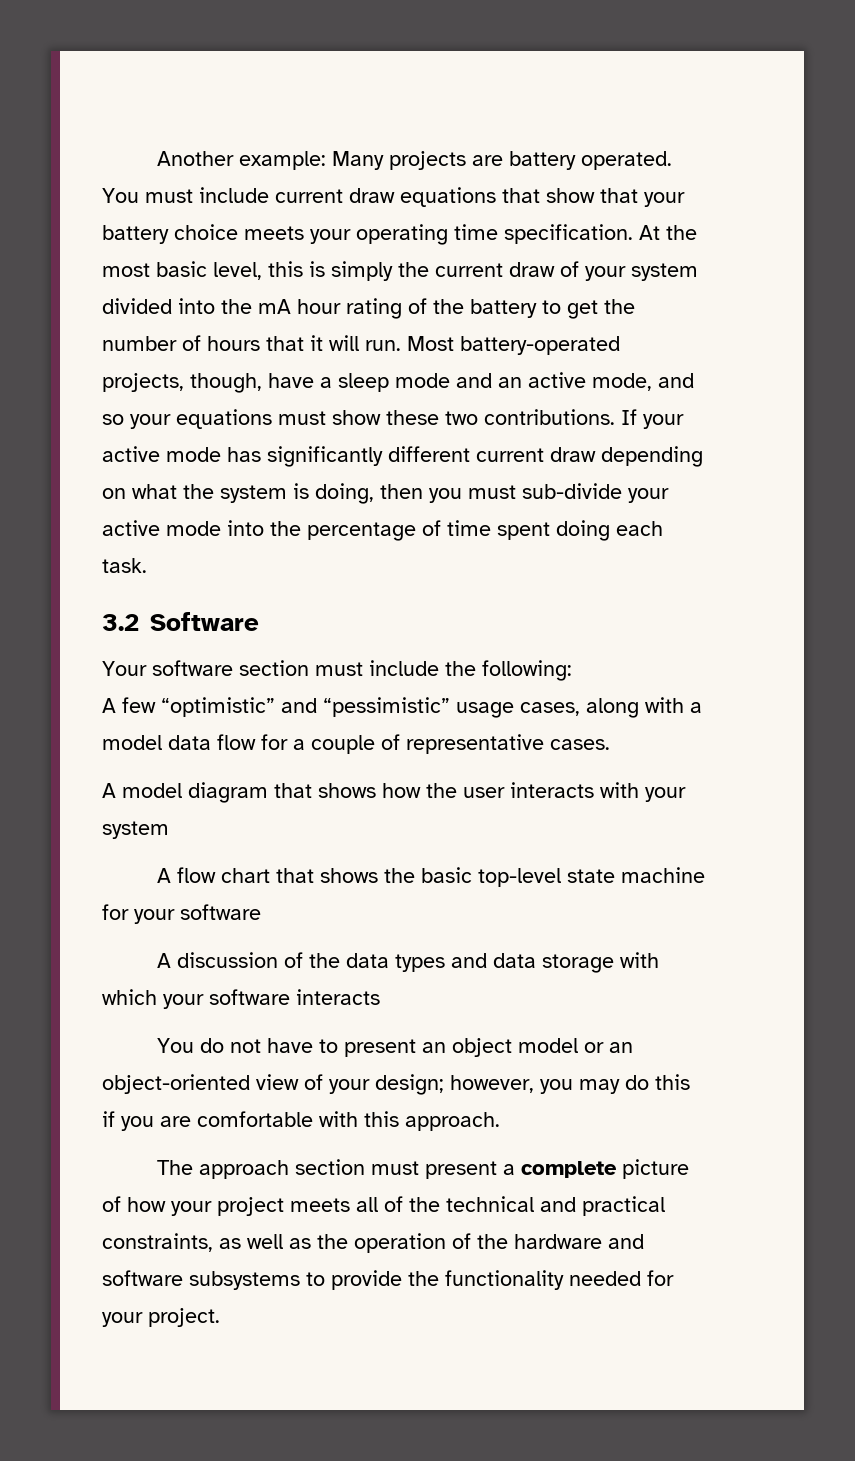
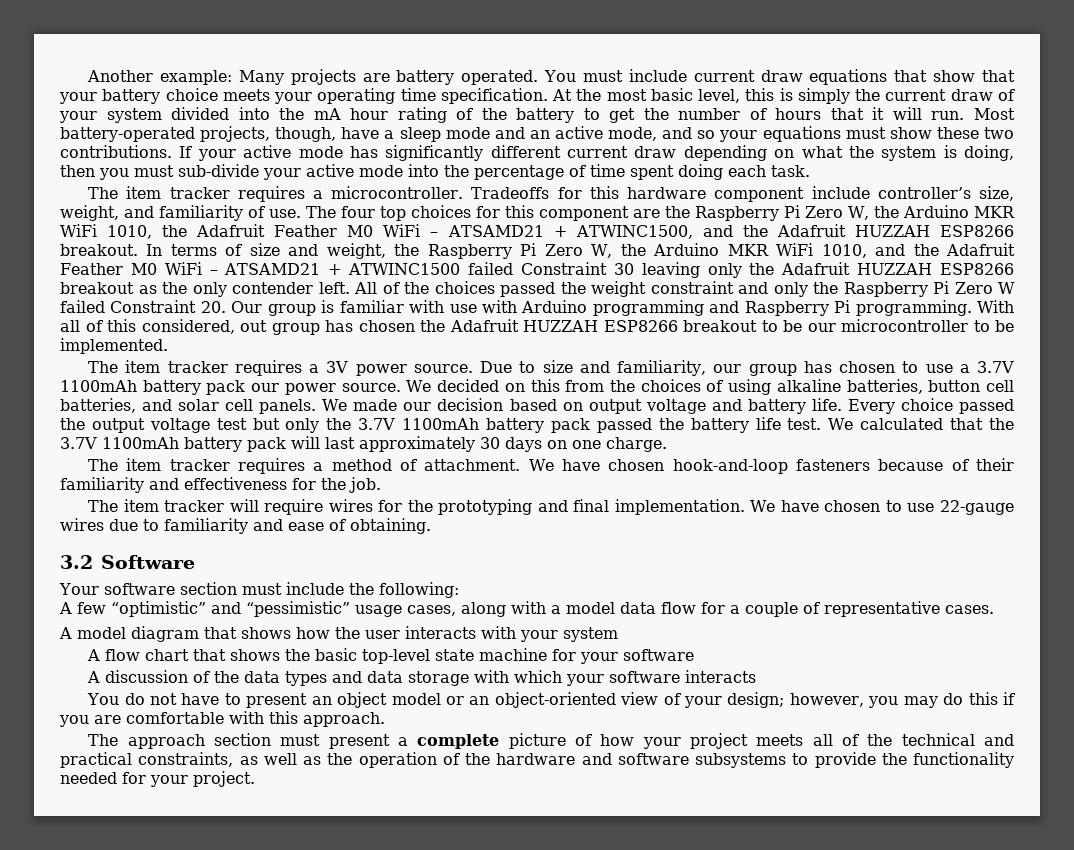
+ The item tracker requires a microcontroller. Tradeoffs for this hardware component include controller’s size, weight, and familiarity of use. The four top choices for this component are the Raspberry Pi Zero W, the Arduino MKR WiFi 1010, the Adafruit Feather M0 WiFi – ATSAMD21 + ATWINC1500, and the Adafruit HUZZAH ESP8266 breakout. In terms of size and weight, the Raspberry Pi Zero W, the Arduino MKR WiFi 1010, and the Adafruit Feather M0 WiFi – ATSAMD21 + ATWINC1500 failed Constraint 30 leaving only the Adafruit HUZZAH ESP8266 breakout as the only contender left. All of the choices passed the weight constraint and only the Raspberry Pi Zero W failed Constraint 20. Our group is familiar with use with Arduino programming and Raspberry Pi programming. With all of this considered, out group has chosen the Adafruit HUZZAH ESP8266 breakout to be our microcontroller to be implemented.
+ The item tracker requires a 3V power source. Due to size and familiarity, our group has chosen to use a 3.7V 1100mAh battery pack our power source. We decided on this from the choices of using alkaline batteries, button cell batteries, and solar cell panels. We made our decision based on output voltage and battery life. Every choice passed the output voltage test but only the 3.7V 1100mAh battery pack passed the battery life test. We calculated that the 3.7V 1100mAh battery pack will last approximately 30 days on one charge.
+ The item tracker requires a method of attachment. We have chosen hook-and-loop fasteners because of their familiarity and effectiveness for the job.
+ The item tracker will require wires for the prototyping and final implementation. We have chosen to use 22-gauge wires due to familiarity and ease of obtaining.

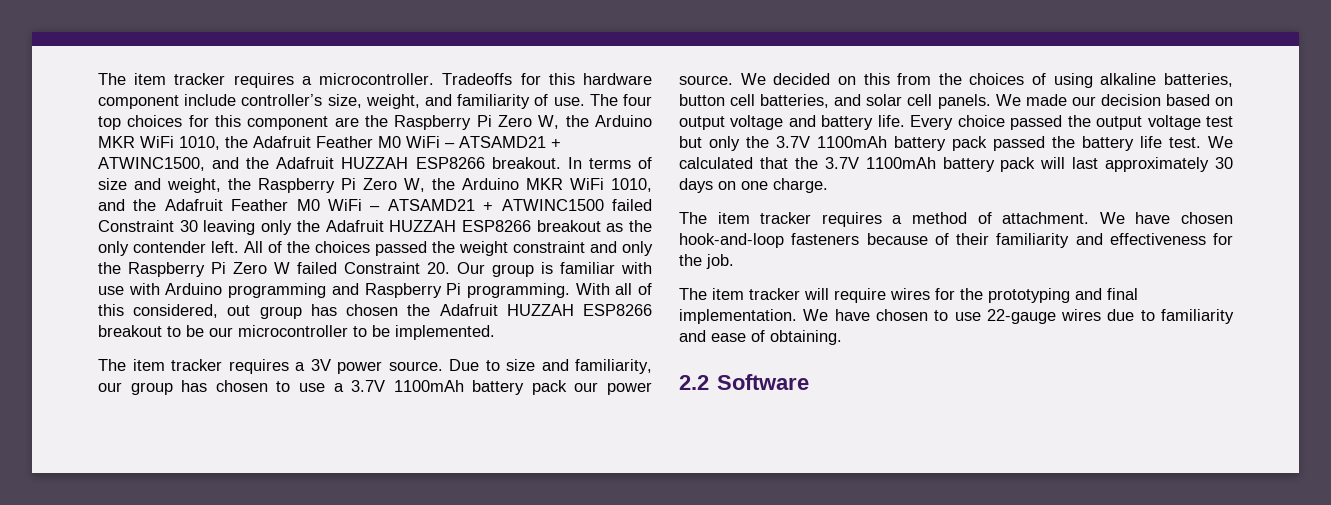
- Another example: Many projects are battery operated. You must include current draw equations that show that your battery choice meets your operating time specification. At the most basic level, this is simply the current draw of your system divided into the mA hour rating of the battery to get the number of hours that it will run. Most battery-operated projects, though, have a sleep mode and an active mode, and so your equations must show these two contributions. If your active mode has significantly different current draw depending on what the system is doing, then you must sub-divide your active mode into the percentage of time spent doing each task.
- 3.2 Software
+ 2.2 Software
- Your software section must include the following:
- A few “optimistic” and “pessimistic” usage cases, along with a model data flow for a couple of representative cases.
- A model diagram that shows how the user interacts with your system
- A flow chart that shows the basic top-level state machine for your software
- A discussion of the data types and data storage with which your software interacts
- You do not have to present an object model or an object-oriented view of your design; however, you may do this if you are comfortable with this approach.
- The approach section must present a complete picture of how your project meets all of the technical and practical constraints, as well as the operation of the hardware and software subsystems to provide the functionality needed for your project.

